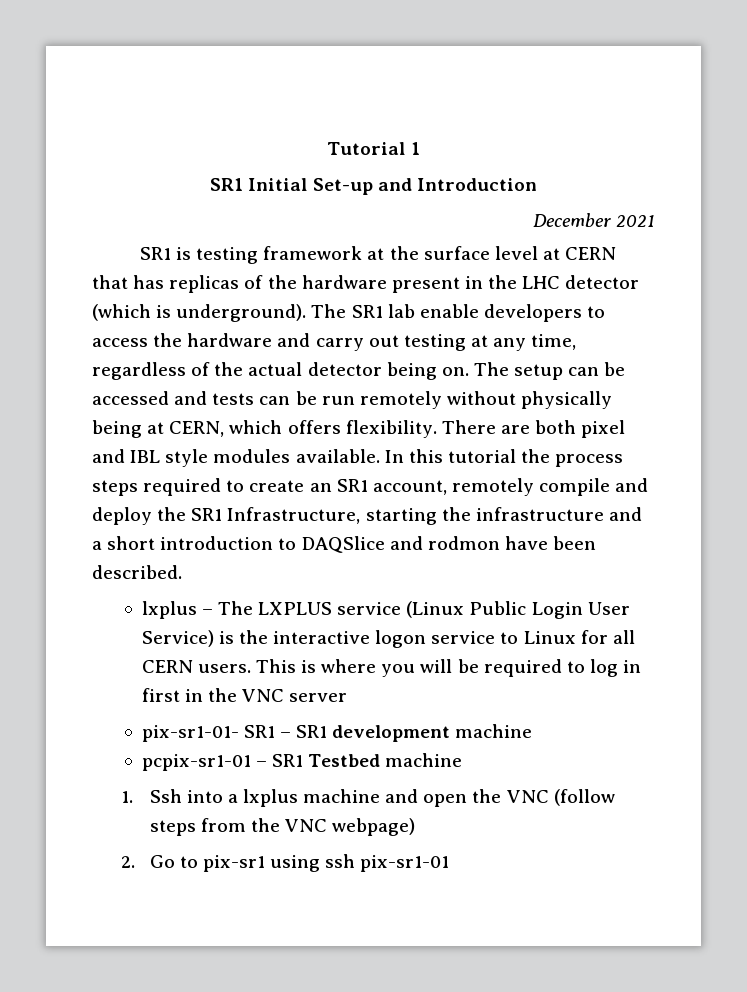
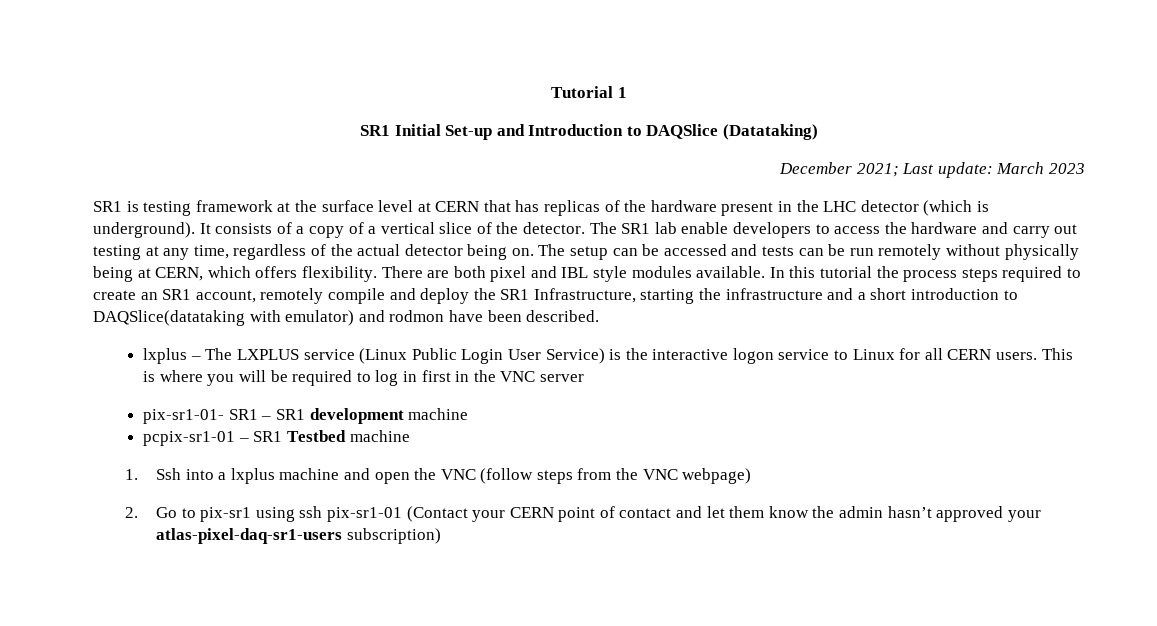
- SR1 Initial Set-up and Introduction
- December 2021
+ SR1 Initial Set-up and Introduction to DAQSlice (Datataking)
+ December 2021; Last update: March 2023
+ It consists of a copy of a vertical slice of the detector.
- In this tutorial the process steps required to create an SR1 account, remotely compile and deploy the SR1 Infrastructure, starting the infrastructure and a short introduction to DAQSlice and rodmon have been described.
+ In this tutorial the process steps required to create an SR1 account, remotely compile and deploy the SR1 Infrastructure, starting the infrastructure and a short introduction to DAQSlice(datataking with emulator) and rodmon have been described.
- 2. Go to pix-sr1 using ssh pix-sr1-01
+ 2. Go to pix-sr1 using ssh pix-sr1-01 (Contact your CERN point of contact and let them know the admin hasn’t approved your atlas-pixel-daq-sr1-users subscription)

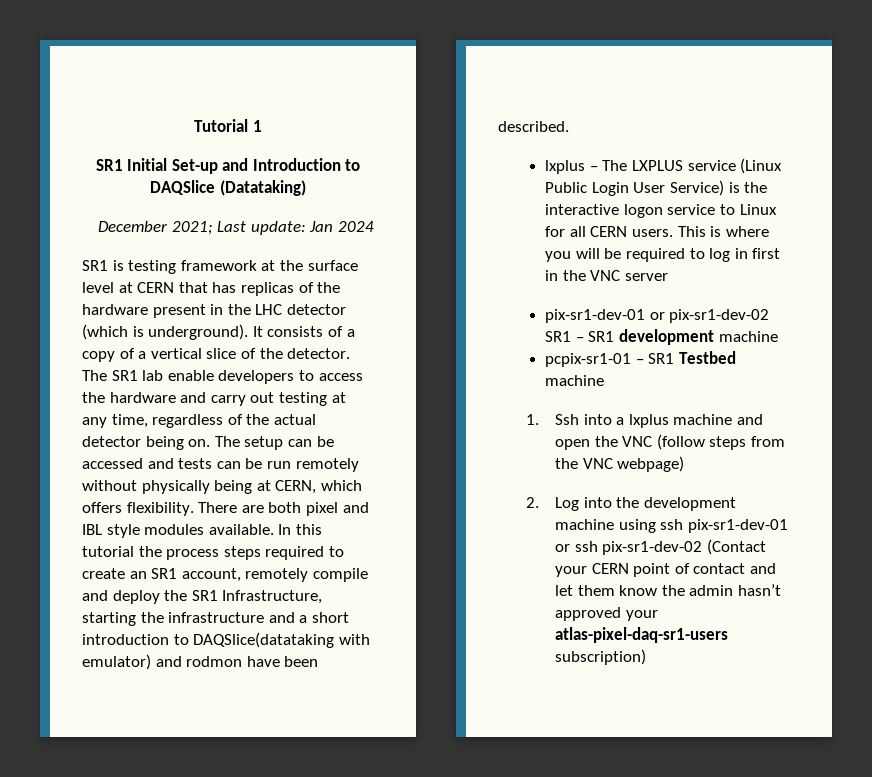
- December 2021; Last update: March 2023
+ December 2021; Last update: Jan 2024
- pix-sr1-01- SR1 – SR1 development machine
+ pix-sr1-dev-01 or pix-sr1-dev-02 SR1 – SR1 development machine
- 2. Go to pix-sr1 using ssh pix-sr1-01 (Contact your CERN point of contact and let them know the admin hasn’t approved your atlas-pixel-daq-sr1-users subscription)
+ 2. Log into the development machine using ssh pix-sr1-dev-01 or ssh pix-sr1-dev-02 (Contact your CERN point of contact and let them know the admin hasn’t approved your atlas-pixel-daq-sr1-users subscription)

